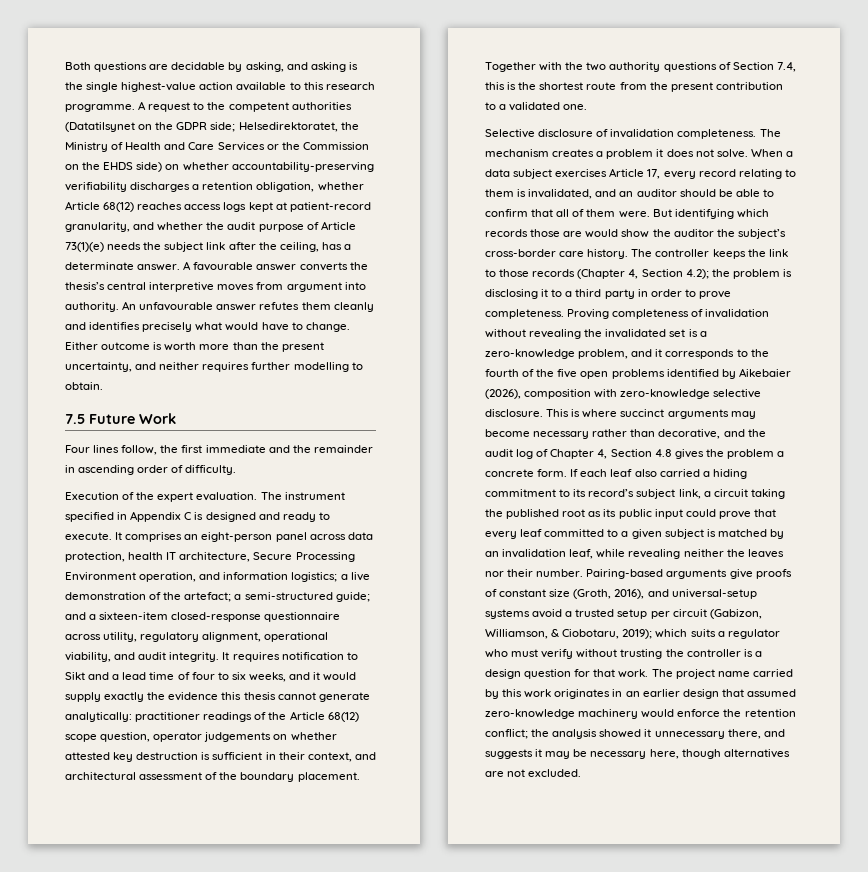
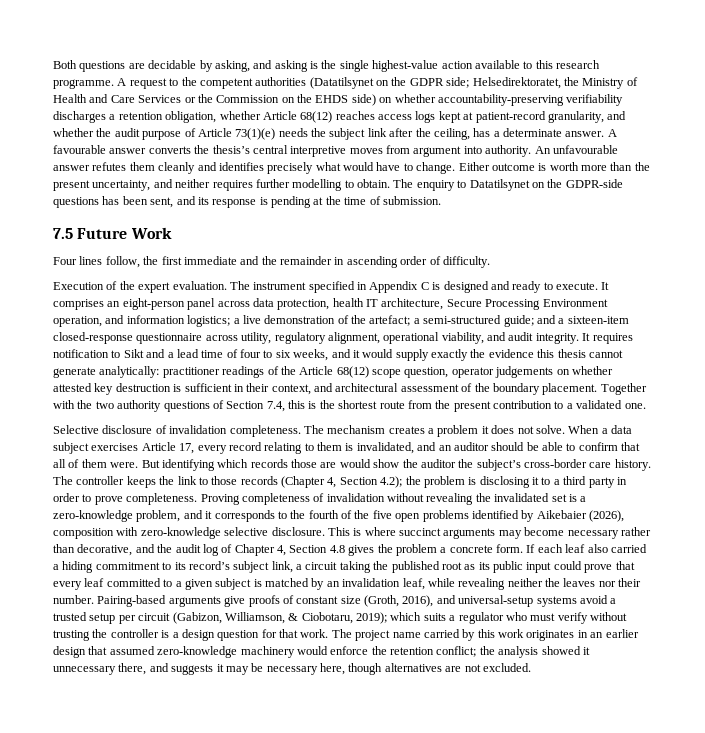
+ The enquiry to Datatilsynet on the GDPR-side questions has been sent, and its response is pending at the time of submission.

